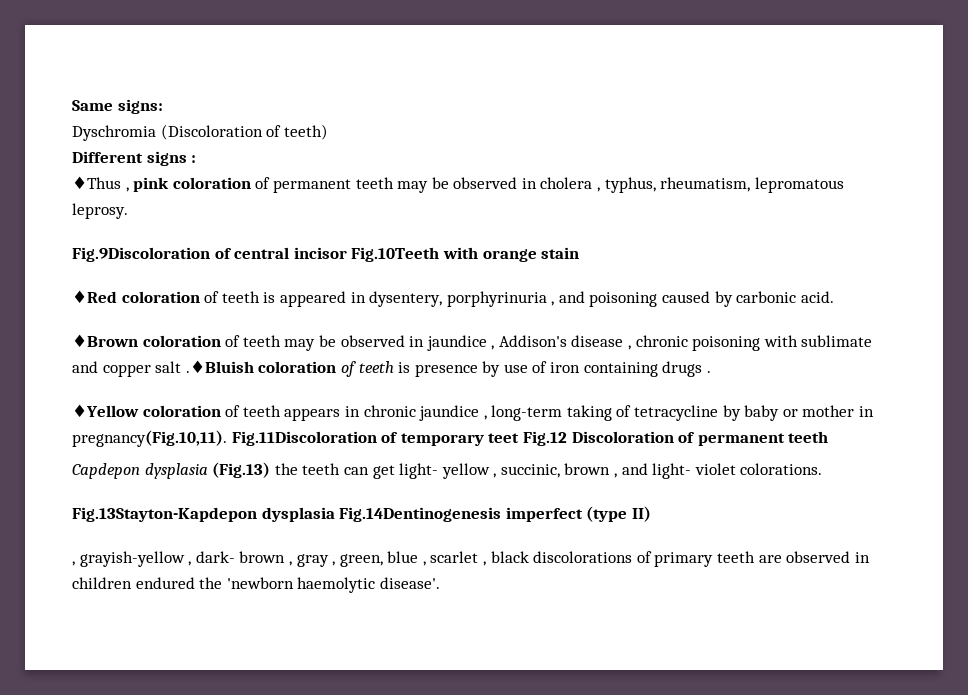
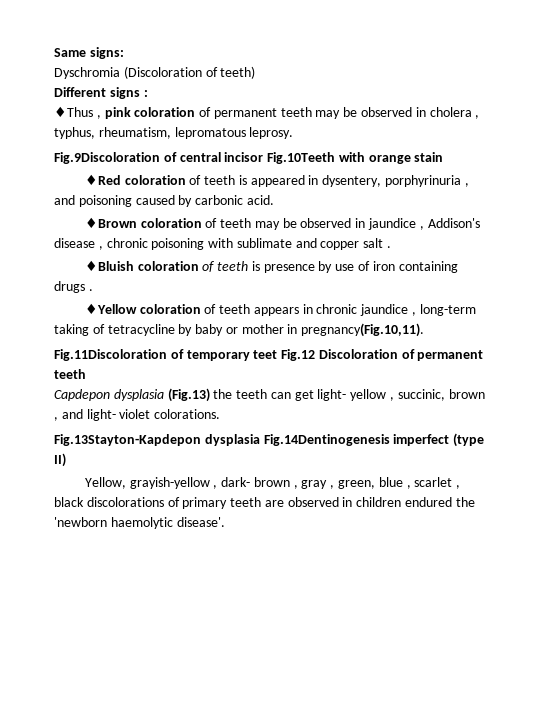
- ♦Brown coloration of teeth may be observed in jaundice , Addison's disease , chronic poisoning with sublimate and copper salt .♦Bluish coloration of teeth is presence by use of iron containing drugs .
+ ♦Brown coloration of teeth may be observed in jaundice , Addison's disease , chronic poisoning with sublimate and copper salt .
+ ♦Bluish coloration of teeth is presence by use of iron containing drugs .
- ♦Yellow coloration of teeth appears in chronic jaundice , long-term taking of tetracycline by baby or mother in pregnancy(Fig.10,11). Fig.11Discoloration of temporary teet Fig.12 Discoloration of permanent teeth
+ ♦Yellow coloration of teeth appears in chronic jaundice , long-term taking of tetracycline by baby or mother in pregnancy(Fig.10,11).
+ Fig.11Discoloration of temporary teet Fig.12 Discoloration of permanent teeth
- , grayish-yellow , dark- brown , gray , green, blue , scarlet , black discolorations of primary teeth are observed in children endured the 'newborn haemolytic disease'.
+ Yellow, grayish-yellow , dark- brown , gray , green, blue , scarlet , black discolorations of primary teeth are observed in children endured the 'newborn haemolytic disease'.

